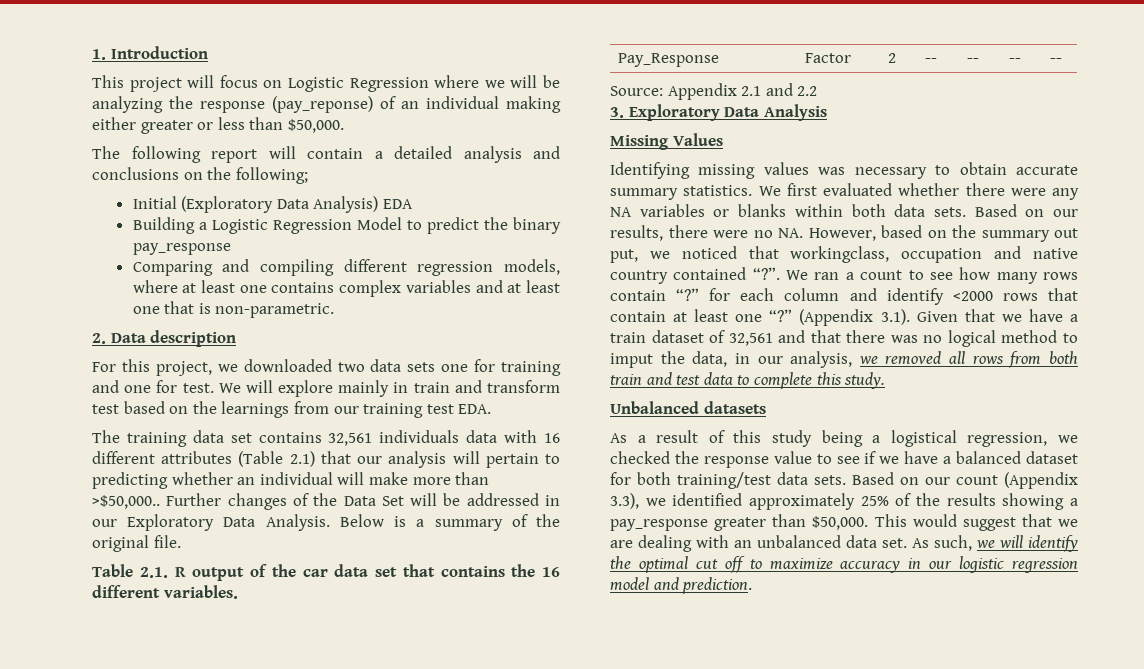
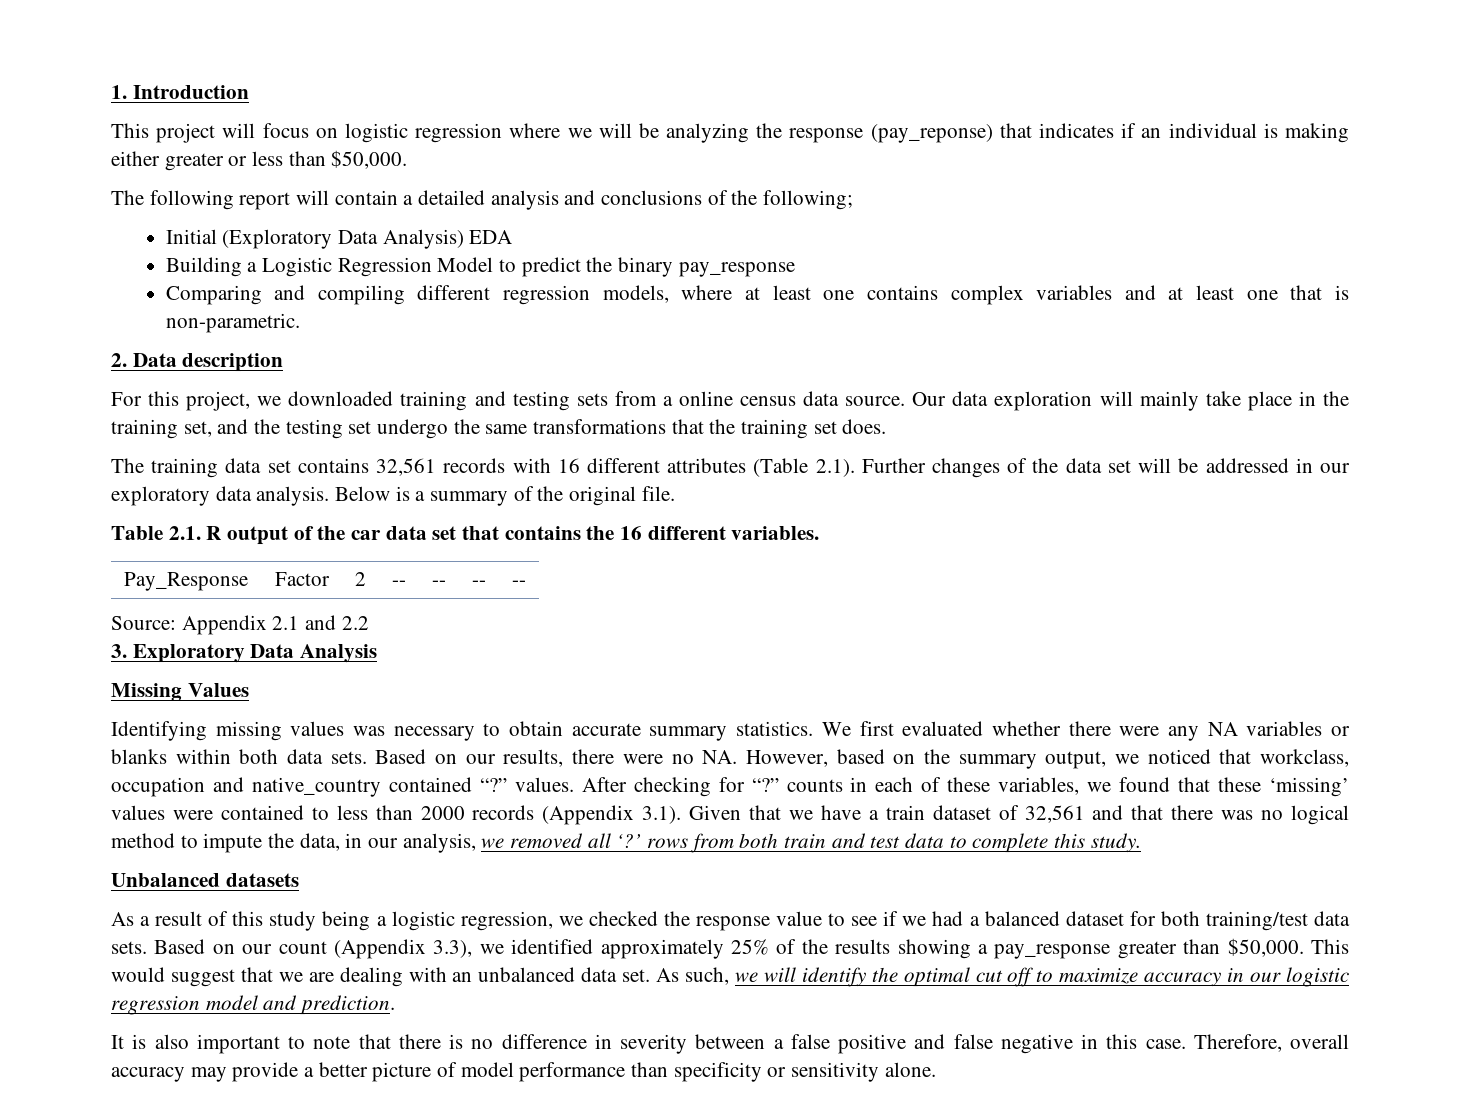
- This project will focus on Logistic Regression where we will be analyzing the response (pay_reponse) of an individual making either greater or less than $50,000.
+ This project will focus on logistic regression where we will be analyzing the response (pay_reponse) that indicates if an individual is making either greater or less than $50,000.
- The following report will contain a detailed analysis and conclusions on the following;
+ The following report will contain a detailed analysis and conclusions of the following;
- For this project, we downloaded two data sets one for training and one for test. We will explore mainly in train and transform test based on the learnings from our training test EDA.
+ For this project, we downloaded training and testing sets from a online census data source. Our data exploration will mainly take place in the training set, and the testing set undergo the same transformations that the training set does.
- The training data set contains 32,561 individuals data with 16 different attributes (Table 2.1) that our analysis will pertain to predicting whether an individual will make more than >$50,000.. Further changes of the Data Set will be addressed in our Exploratory Data Analysis.
+ The training data set contains 32,561 records with 16 different attributes (Table 2.1). Further changes of the data set will be addressed in our exploratory data analysis.
- Based on our results, there were no NA. However, based on the summary out put, we noticed that workingclass, occupation and native country contained “?”. We ran a count to see how many rows contain “?” for each column and identify <2000 rows that contain at least one “?” (Appendix 3.1). Given that we have a train dataset of 32,561 and that there was no logical method to imput the data, in our analysis, we removed all rows from both train and test data to complete this study.
+ Based on our results, there were no NA. However, based on the summary output, we noticed that workclass, occupation and native_country contained “?” values. After checking for “?” counts in each of these variables, we found that these ‘missing’ values were contained to less than 2000 records (Appendix 3.1). Given that we have a train dataset of 32,561 and that there was no logical method to impute the data, in our analysis, we removed all ‘?’ rows from both train and test data to complete this study.
- As a result of this study being a logistical regression, we checked the response value to see if we have a balanced dataset for both training/test data sets.
+ As a result of this study being a logistic regression, we checked the response value to see if we had a balanced dataset for both training/test data sets.
+ It is also important to note that there is no difference in severity between a false positive and false negative in this case. Therefore, overall accuracy may provide a better picture of model performance than specificity or sensitivity alone.

